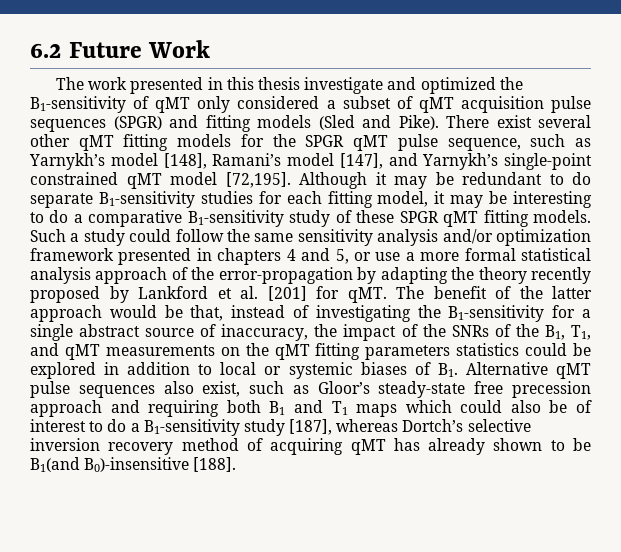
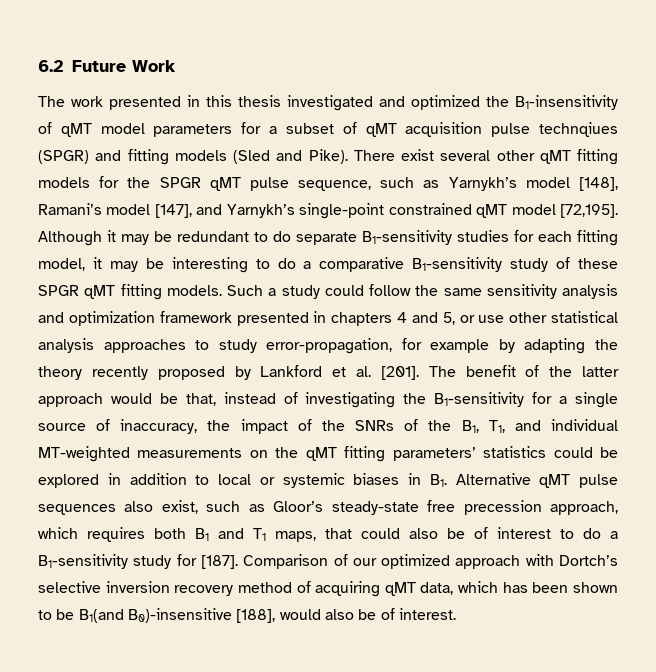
- The work presented in this thesis investigate and optimized the B1-sensitivity of qMT only considered a subset of qMT acquisition pulse sequences (SPGR) and fitting models (Sled and Pike).
+ The work presented in this thesis investigated and optimized the B1-insensitivity of qMT model parameters for a subset of qMT acquisition pulse technqiues (SPGR) and fitting models (Sled and Pike).
- Such a study could follow the same sensitivity analysis and/or optimization framework presented in chapters 4 and 5, or use a more formal statistical analysis approach of the error-propagation by adapting the theory recently proposed by Lankford et al. [201] for qMT.
+ Such a study could follow the same sensitivity analysis and optimization framework presented in chapters 4 and 5, or use other statistical analysis approaches to study error-propagation, for example by adapting the theory recently proposed by Lankford et al. [201].
- The benefit of the latter approach would be that, instead of investigating the B1-sensitivity for a single abstract source of inaccuracy, the impact of the SNRs of the B1, T1, and qMT measurements on the qMT fitting parameters statistics could be explored in addition to local or systemic biases of B1. Alternative qMT pulse sequences also exist, such as Gloor’s steady-state free precession approach and requiring both B1 and T1 maps which could also be of interest to do a B1-sensitivity study [187], whereas Dortch’s selective inversion recovery method of acquiring qMT has already shown to be B1(and B0)-insensitive [188].
+ The benefit of the latter approach would be that, instead of investigating the B1-sensitivity for a single source of inaccuracy, the impact of the SNRs of the B1, T1, and individual MT-weighted measurements on the qMT fitting parameters’ statistics could be explored in addition to local or systemic biases in B1. Alternative qMT pulse sequences also exist, such as Gloor’s steady-state free precession approach, which requires both B1 and T1 maps, that could also be of interest to do a B1-sensitivity study for [187]. Comparison of our optimized approach with Dortch’s selective inversion recovery method of acquiring qMT data, which has been shown to be B1(and B0)-insensitive [188], would also be of interest.

